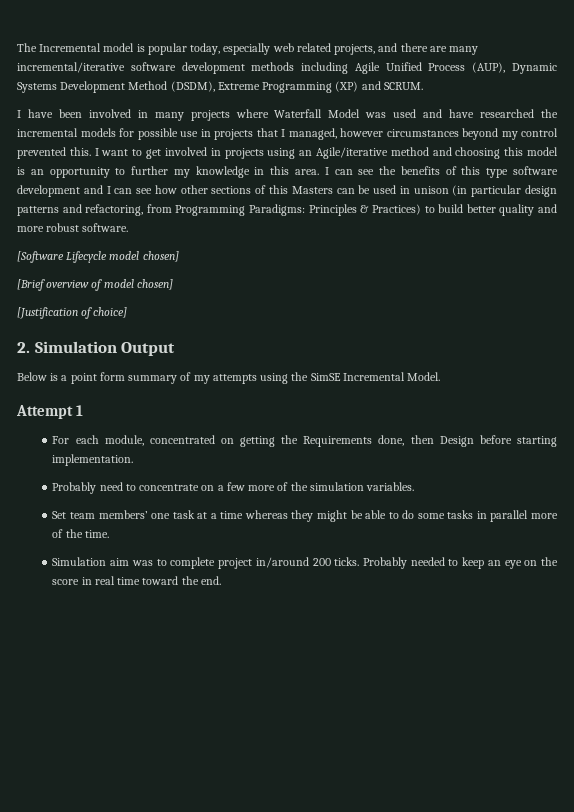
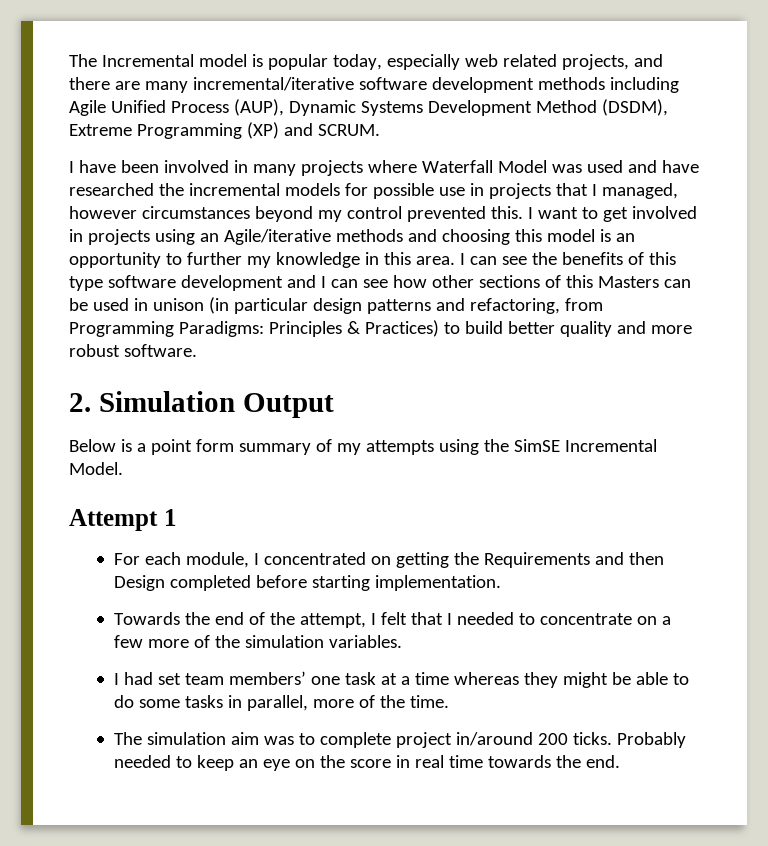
- I want to get involved in projects using an Agile/iterative method and choosing this model is an opportunity to further my knowledge in this area.
+ I want to get involved in projects using an Agile/iterative methods and choosing this model is an opportunity to further my knowledge in this area.
- [Software Lifecycle model chosen]
- [Brief overview of model chosen]
- [Justification of choice]
- For each module, concentrated on getting the Requirements done, then Design before starting implementation.
+ For each module, I concentrated on getting the Requirements and then Design completed before starting implementation.
- Probably need to concentrate on a few more of the simulation variables.
+ Towards the end of the attempt, I felt that I needed to concentrate on a few more of the simulation variables.
- Set team members’ one task at a time whereas they might be able to do some tasks in parallel more of the time.
+ I had set team members’ one task at a time whereas they might be able to do some tasks in parallel, more of the time.
- Simulation aim was to complete project in/around 200 ticks.
+ The simulation aim was to complete project in/around 200 ticks.
- Probably needed to keep an eye on the score in real time toward the end.
+ Probably needed to keep an eye on the score in real time towards the end.

